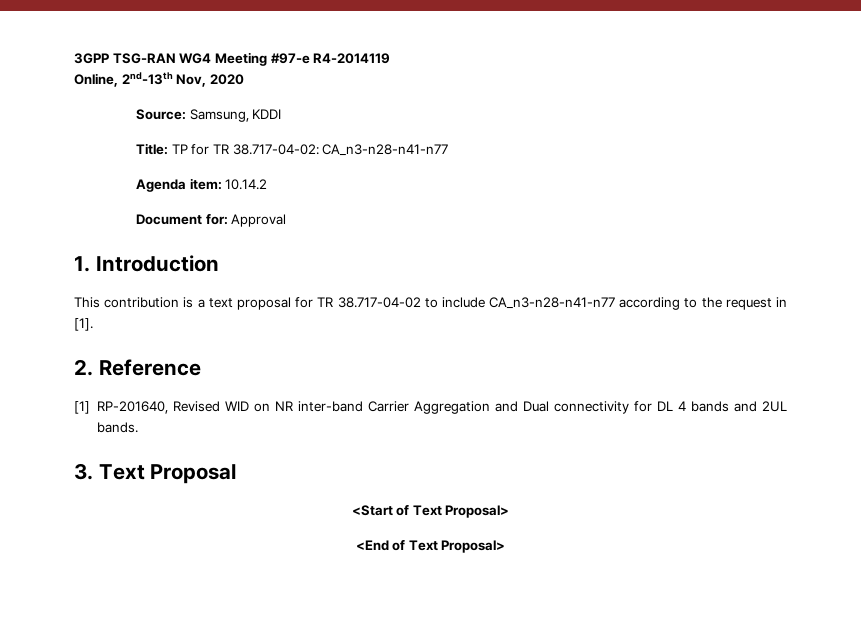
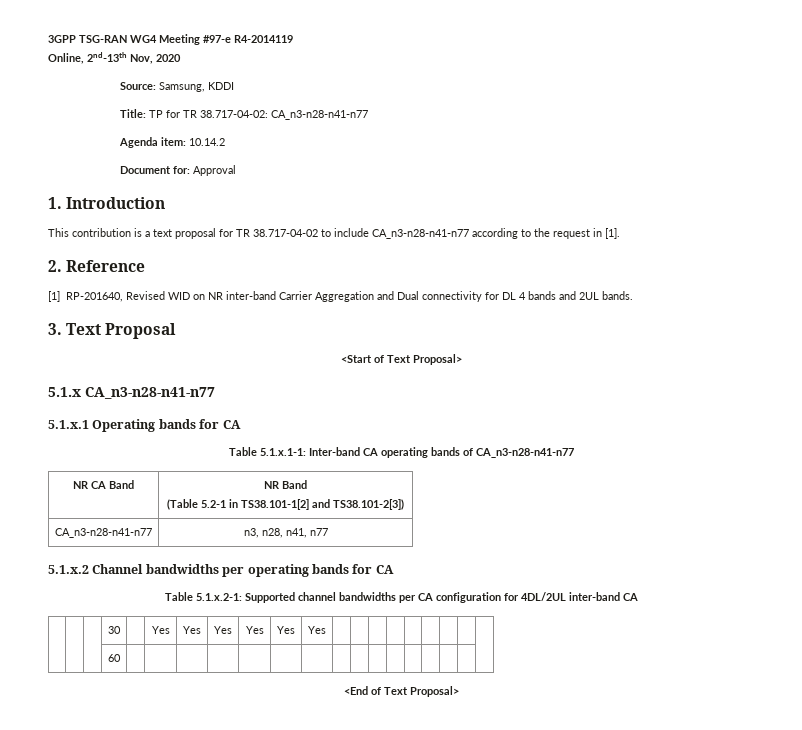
+ 5.1.x CA_n3-n28-n41-n77
+ 5.1.x.1 Operating bands for CA
+ Table 5.1.x.1-1: Inter-band CA operating bands of CA_n3-n28-n41-n77
+ NR CA Band | NR Band
+ (Table 5.2-1 in TS38.101-1[2] and TS38.101-2[3])
+ CA_n3-n28-n41-n77 | n3, n28, n41, n77
+ 5.1.x.2 Channel bandwidths per operating bands for CA
+ Table 5.1.x.2-1: Supported channel bandwidths per CA configuration for 4DL/2UL inter-band CA
+ | | | 30 | | Yes | Yes | Yes | Yes | Yes | Yes | | | | | | | | |
+ | | | 60 | | | | | | | | | | | | | | | |

